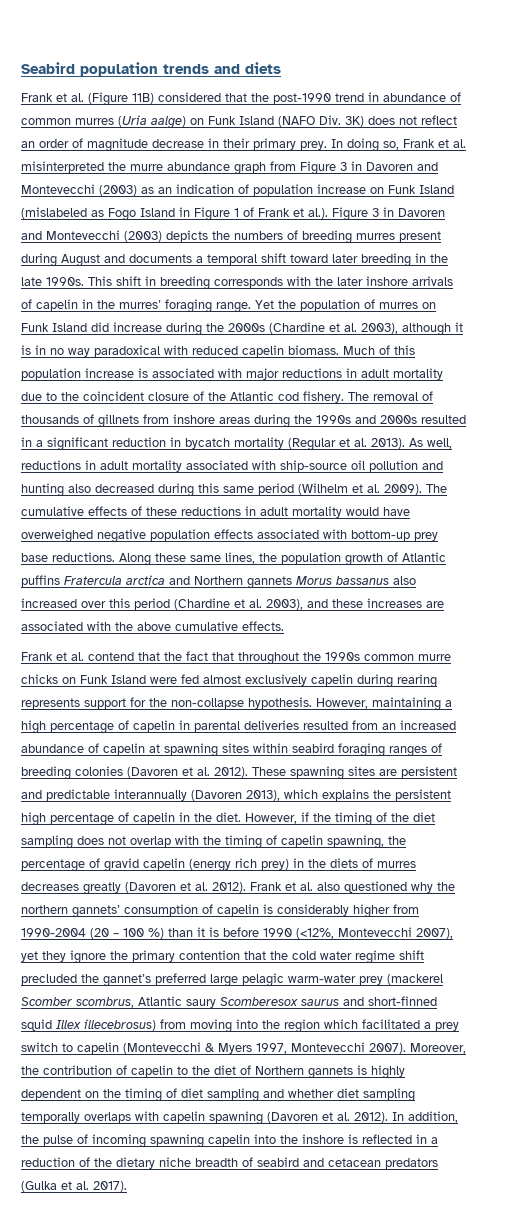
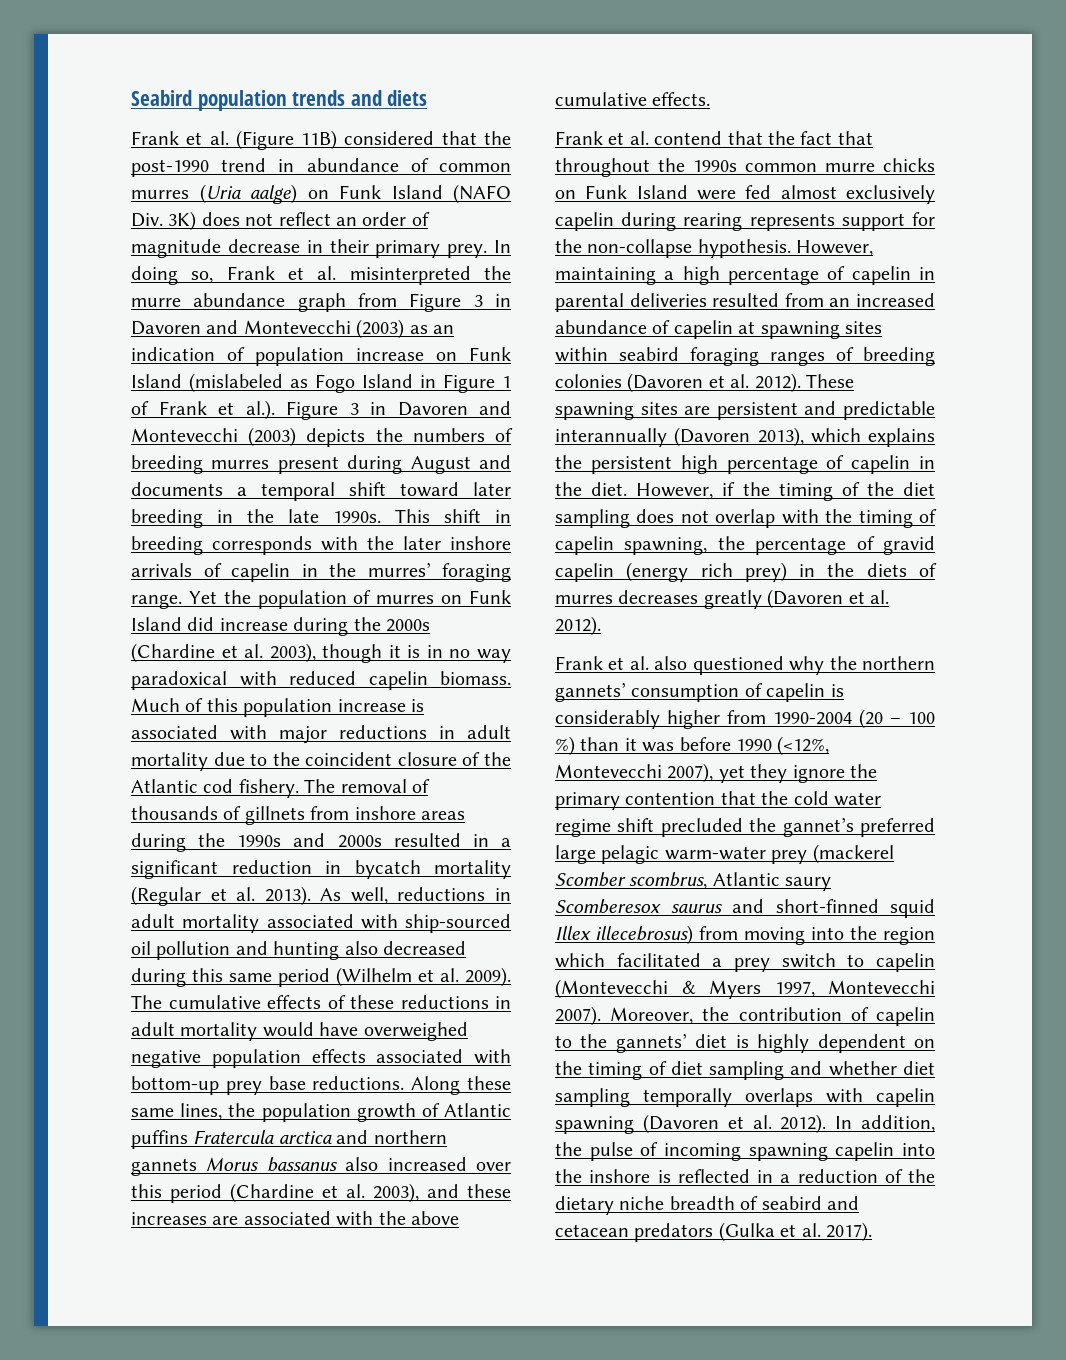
- Yet the population of murres on Funk Island did increase during the 2000s (Chardine et al. 2003), although it is in no way paradoxical with reduced capelin biomass.
+ Yet the population of murres on Funk Island did increase during the 2000s (Chardine et al. 2003), though it is in no way paradoxical with reduced capelin biomass.
- As well, reductions in adult mortality associated with ship-source oil pollution and hunting also decreased during this same period (Wilhelm et al. 2009).
+ As well, reductions in adult mortality associated with ship-sourced oil pollution and hunting also decreased during this same period (Wilhelm et al. 2009).
- Along these same lines, the population growth of Atlantic puffins Fratercula arctica and Northern gannets Morus bassanus also increased over this period (Chardine et al. 2003), and these increases are associated with the above cumulative effects.
+ Along these same lines, the population growth of Atlantic puffins Fratercula arctica and northern gannets Morus bassanus also increased over this period (Chardine et al. 2003), and these increases are associated with the above cumulative effects.
- However, if the timing of the diet sampling does not overlap with the timing of capelin spawning, the percentage of gravid capelin (energy rich prey) in the diets of murres decreases greatly (Davoren et al. 2012). Frank et al. also questioned why the northern gannets’ consumption of capelin is considerably higher from 1990-2004 (20 – 100 %) than it is before 1990 (<12%, Montevecchi 2007), yet they ignore the primary contention that the cold water regime shift precluded the gannet’s preferred large pelagic warm-water prey (mackerel Scomber scombrus, Atlantic saury Scomberesox saurus and short-finned squid Illex illecebrosus) from moving into the region which facilitated a prey switch to capelin (Montevecchi & Myers 1997, Montevecchi 2007).
+ However, if the timing of the diet sampling does not overlap with the timing of capelin spawning, the percentage of gravid capelin (energy rich prey) in the diets of murres decreases greatly (Davoren et al. 2012).
+ Frank et al. also questioned why the northern gannets’ consumption of capelin is considerably higher from 1990-2004 (20 – 100 %) than it was before 1990 (<12%, Montevecchi 2007), yet they ignore the primary contention that the cold water regime shift precluded the gannet’s preferred large pelagic warm-water prey (mackerel Scomber scombrus, Atlantic saury Scomberesox saurus and short-finned squid Illex illecebrosus) from moving into the region which facilitated a prey switch to capelin (Montevecchi & Myers 1997, Montevecchi 2007).
- Moreover, the contribution of capelin to the diet of Northern gannets is highly dependent on the timing of diet sampling and whether diet sampling temporally overlaps with capelin spawning (Davoren et al. 2012).
+ Moreover, the contribution of capelin to the gannets’ diet is highly dependent on the timing of diet sampling and whether diet sampling temporally overlaps with capelin spawning (Davoren et al. 2012).

